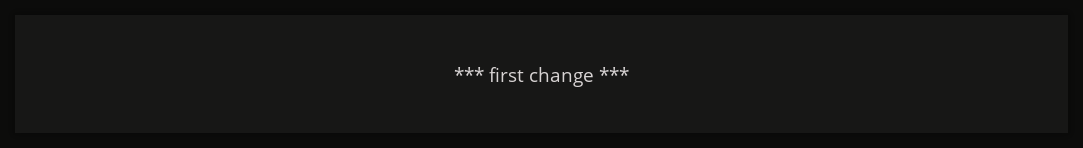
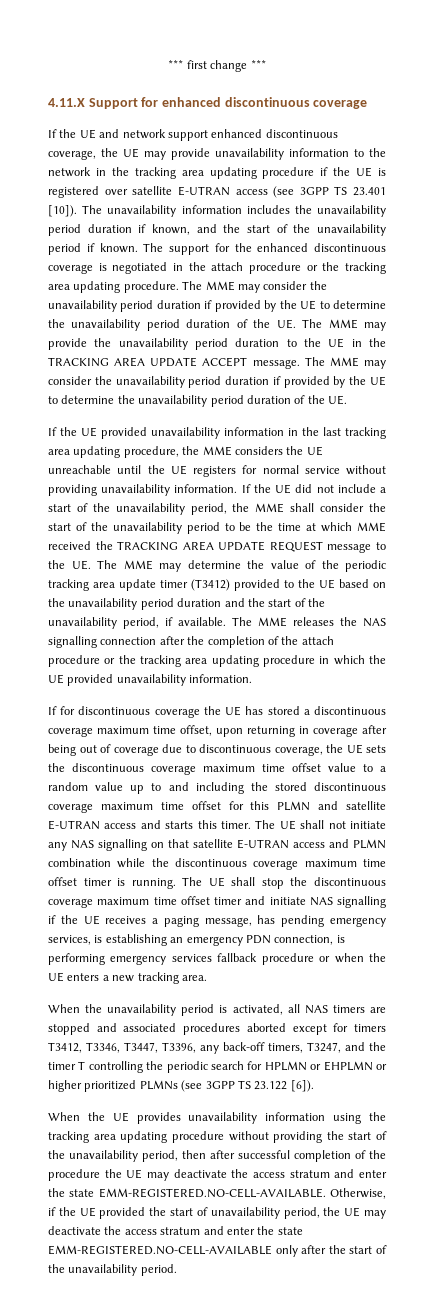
+ 4.11.X Support for enhanced discontinuous coverage
+ If the UE and network support enhanced discontinuous coverage, the UE may provide unavailability information to the network in the tracking area updating procedure if the UE is registered over satellite E-UTRAN access (see 3GPP TS 23.401 [10]). The unavailability information includes the unavailability period duration if known, and the start of the unavailability period if known. The support for the enhanced discontinuous coverage is negotiated in the attach procedure or the tracking area updating procedure. The MME may consider the unavailability period duration if provided by the UE to determine the unavailability period duration of the UE. The MME may provide the unavailability period duration to the UE in the TRACKING AREA UPDATE ACCEPT message. The MME may consider the unavailability period duration if provided by the UE to determine the unavailability period duration of the UE.
+ If the UE provided unavailability information in the last tracking area updating procedure, the MME considers the UE unreachable until the UE registers for normal service without providing unavailability information. If the UE did not include a start of the unavailability period, the MME shall consider the start of the unavailability period to be the time at which MME received the TRACKING AREA UPDATE REQUEST message to the UE. The MME may determine the value of the periodic tracking area update timer (T3412) provided to the UE based on the unavailability period duration and the start of the unavailability period, if available. The MME releases the NAS signalling connection after the completion of the attach procedure or the tracking area updating procedure in which the UE provided unavailability information.
+ If for discontinuous coverage the UE has stored a discontinuous coverage maximum time offset, upon returning in coverage after being out of coverage due to discontinuous coverage, the UE sets the discontinuous coverage maximum time offset value to a random value up to and including the stored discontinuous coverage maximum time offset for this PLMN and satellite E-UTRAN access and starts this timer. The UE shall not initiate any NAS signalling on that satellite E-UTRAN access and PLMN combination while the discontinuous coverage maximum time offset timer is running. The UE shall stop the discontinuous coverage maximum time offset timer and initiate NAS signalling if the UE receives a paging message, has pending emergency services, is establishing an emergency PDN connection, is performing emergency services fallback procedure or when the UE enters a new tracking area.
+ When the unavailability period is activated, all NAS timers are stopped and associated procedures aborted except for timers T3412, T3346, T3447, T3396, any back-off timers, T3247, and the timer T controlling the periodic search for HPLMN or EHPLMN or higher prioritized PLMNs (see 3GPP TS 23.122 [6]).
+ When the UE provides unavailability information using the tracking area updating procedure without providing the start of the unavailability period, then after successful completion of the procedure the UE may deactivate the access stratum and enter the state EMM-REGISTERED.NO-CELL-AVAILABLE. Otherwise, if the UE provided the start of unavailability period, the UE may deactivate the access stratum and enter the state EMM-REGISTERED.NO-CELL-AVAILABLE only after the start of the unavailability period.

